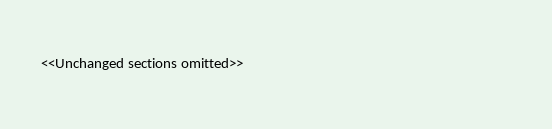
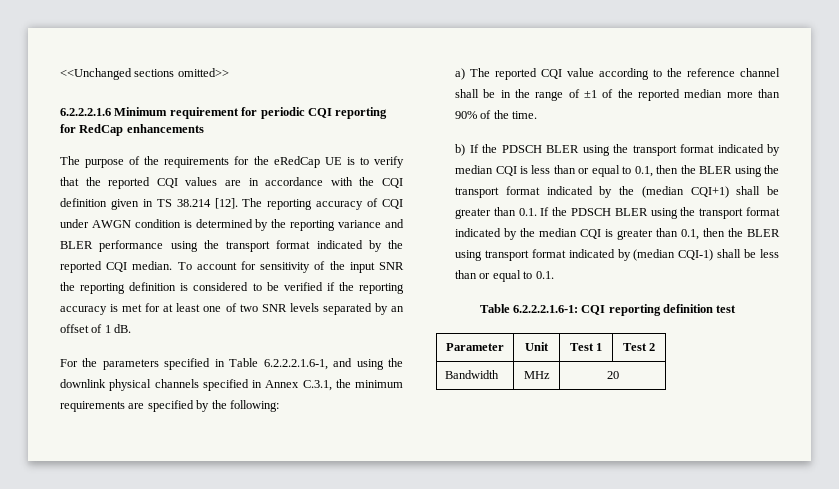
+ 6.2.2.2.1.6 Minimum requirement for periodic CQI reporting for RedCap enhancements
+ The purpose of the requirements for the eRedCap UE is to verify that the reported CQI values are in accordance with the CQI definition given in TS 38.214 [12]. The reporting accuracy of CQI under AWGN condition is determined by the reporting variance and BLER performance using the transport format indicated by the reported CQI median. To account for sensitivity of the input SNR the reporting definition is considered to be verified if the reporting accuracy is met for at least one of two SNR levels separated by an offset of 1 dB.
+ For the parameters specified in Table 6.2.2.2.1.6-1, and using the downlink physical channels specified in Annex C.3.1, the minimum requirements are specified by the following:
+ a) The reported CQI value according to the reference channel shall be in the range of ±1 of the reported median more than 90% of the time.
+ b) If the PDSCH BLER using the transport format indicated by median CQI is less than or equal to 0.1, then the BLER using the transport format indicated by the (median CQI+1) shall be greater than 0.1. If the PDSCH BLER using the transport format indicated by the median CQI is greater than 0.1, then the BLER using transport format indicated by (median CQI-1) shall be less than or equal to 0.1.
+ Table 6.2.2.2.1.6-1: CQI reporting definition test
+ Parameter | Unit | Test 1 | Test 2
+ Bandwidth | MHz | 20

